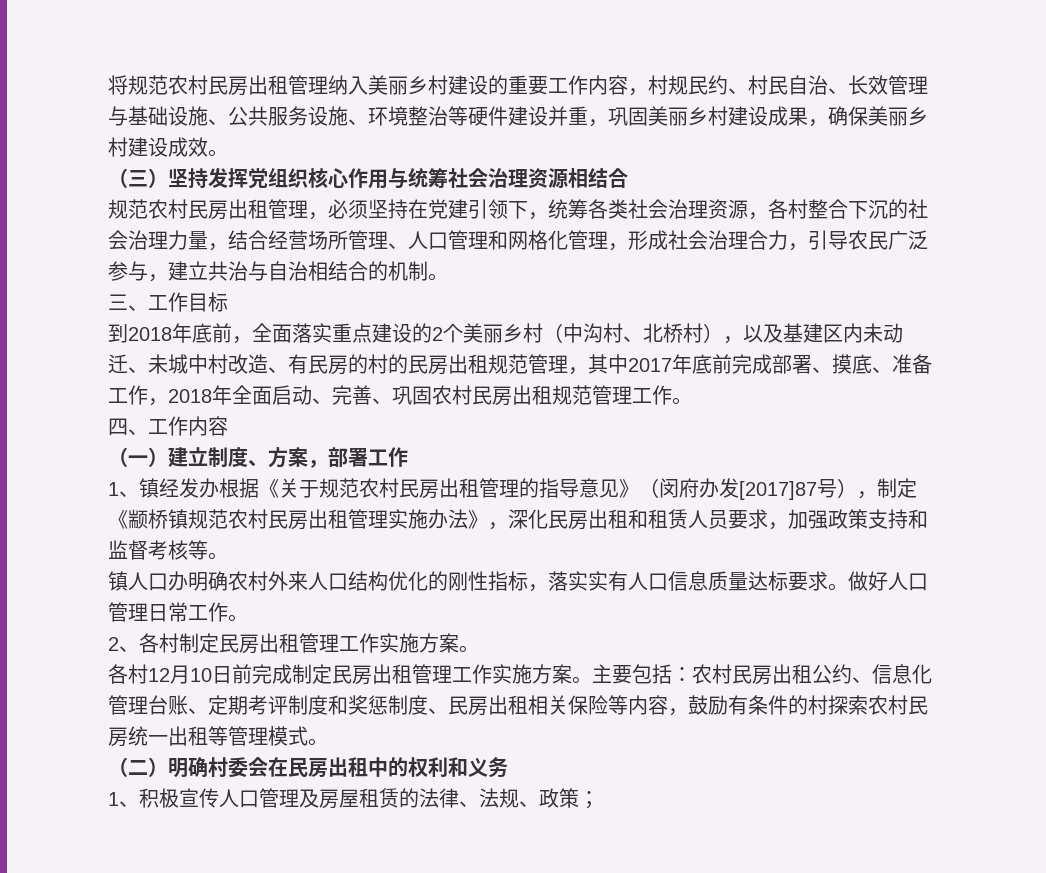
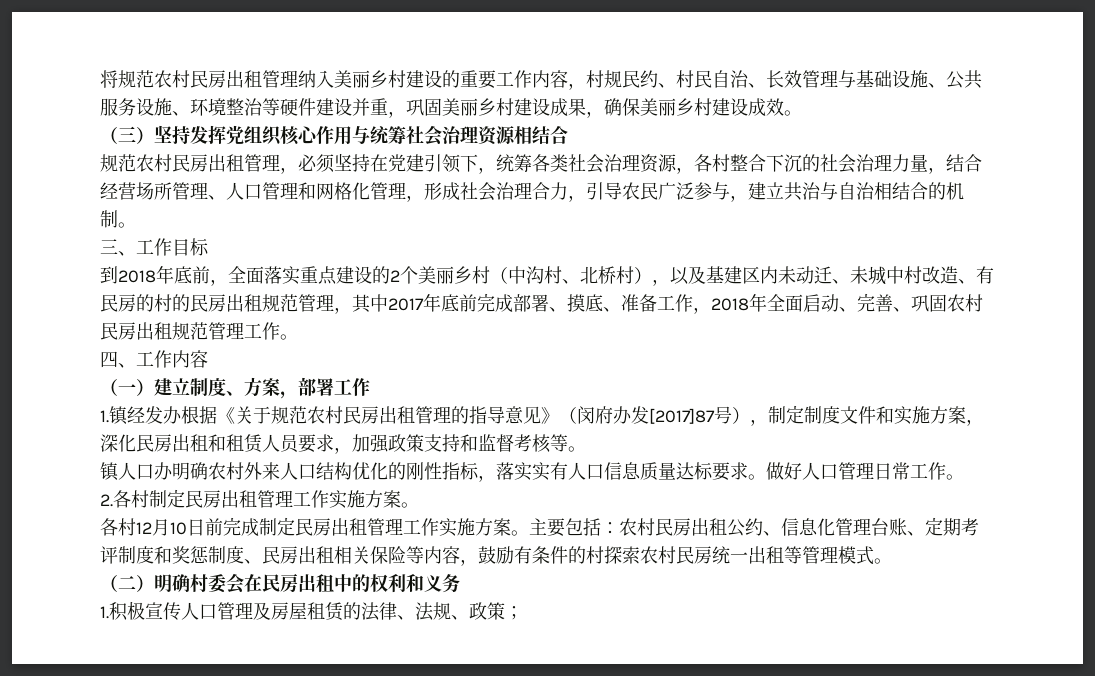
- 1、镇经发办根据《关于规范农村民房出租管理的指导意见》（闵府办发[2017]87号），制定《颛桥镇规范农村民房出租管理实施办法》，深化民房出租和租赁人员要求，加强政策支持和监督考核等。
+ 1.镇经发办根据《关于规范农村民房出租管理的指导意见》（闵府办发[2017]87号），制定制度文件和实施方案，深化民房出租和租赁人员要求，加强政策支持和监督考核等。
- 2、各村制定民房出租管理工作实施方案。
+ 2.各村制定民房出租管理工作实施方案。
- 1、积极宣传人口管理及房屋租赁的法律、法规、政策；
+ 1.积极宣传人口管理及房屋租赁的法律、法规、政策；

